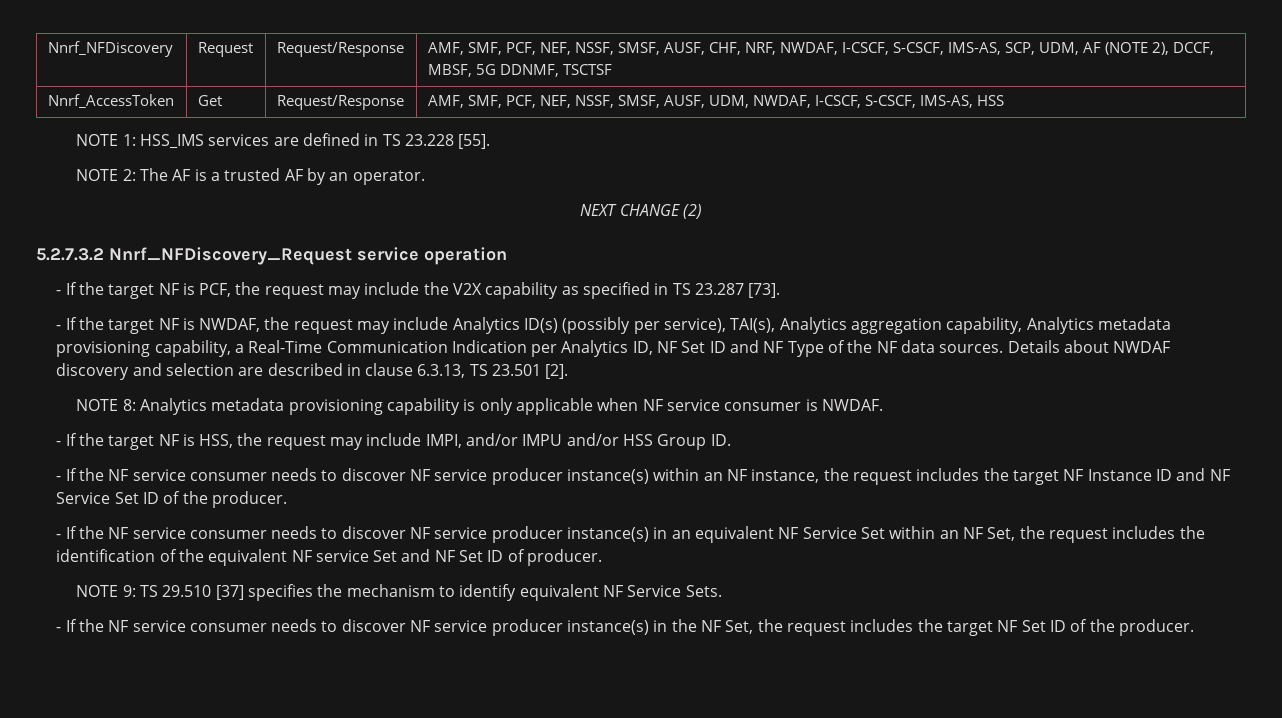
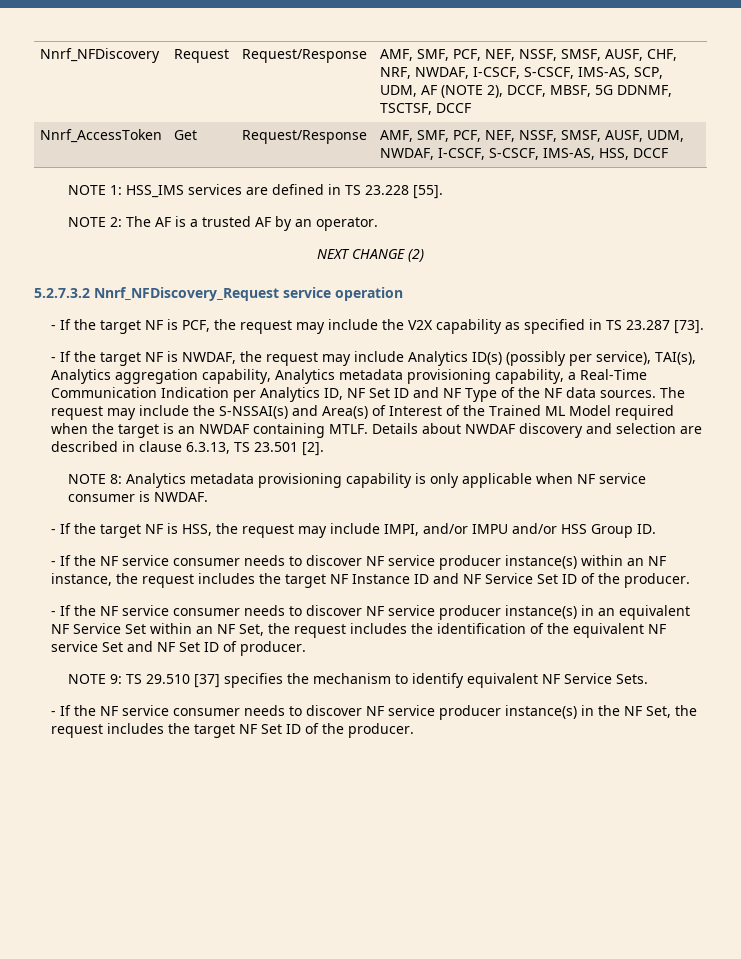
- Nnrf_NFDiscovery | Request | Request/Response | AMF, SMF, PCF, NEF, NSSF, SMSF, AUSF, CHF, NRF, NWDAF, I-CSCF, S-CSCF, IMS-AS, SCP, UDM, AF (NOTE 2), DCCF, MBSF, 5G DDNMF, TSCTSF
+ Nnrf_NFDiscovery | Request | Request/Response | AMF, SMF, PCF, NEF, NSSF, SMSF, AUSF, CHF, NRF, NWDAF, I-CSCF, S-CSCF, IMS-AS, SCP, UDM, AF (NOTE 2), DCCF, MBSF, 5G DDNMF, TSCTSF, DCCF
- Nnrf_AccessToken | Get | Request/Response | AMF, SMF, PCF, NEF, NSSF, SMSF, AUSF, UDM, NWDAF, I-CSCF, S-CSCF, IMS-AS, HSS
+ Nnrf_AccessToken | Get | Request/Response | AMF, SMF, PCF, NEF, NSSF, SMSF, AUSF, UDM, NWDAF, I-CSCF, S-CSCF, IMS-AS, HSS, DCCF
+ The request may include the S-NSSAI(s) and Area(s) of Interest of the Trained ML Model required when the target is an NWDAF containing MTLF.

